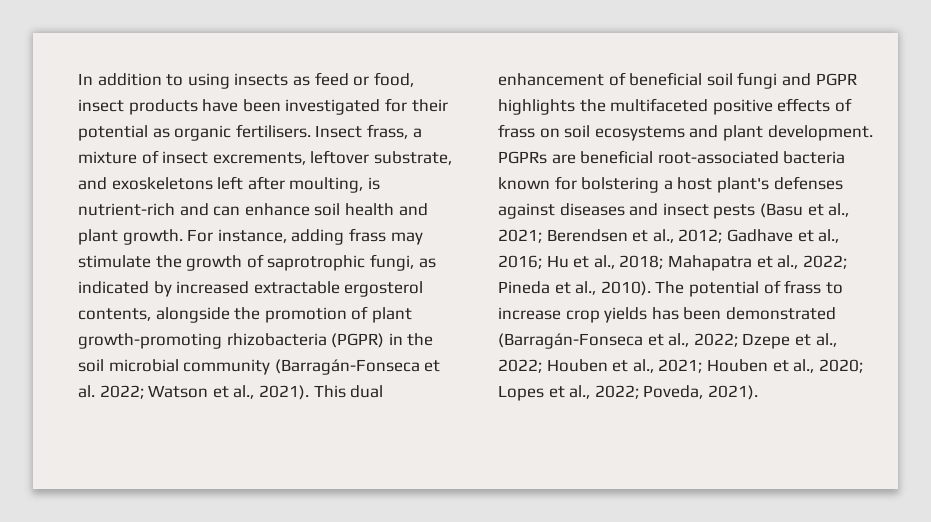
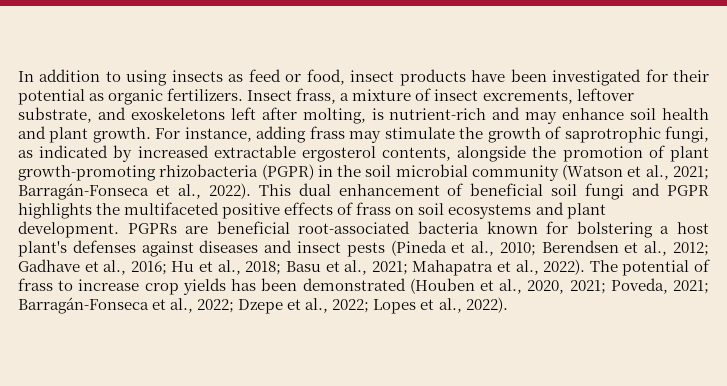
- In addition to using insects as feed or food, insect products have been investigated for their potential as organic fertilisers.
+ In addition to using insects as feed or food, insect products have been investigated for their potential as organic fertilizers.
- Insect frass, a mixture of insect excrements, leftover substrate, and exoskeletons left after moulting, is nutrient-rich and can enhance soil health and plant growth.
+ Insect frass, a mixture of insect excrements, leftover substrate, and exoskeletons left after molting, is nutrient-rich and may enhance soil health and plant growth.
- For instance, adding frass may stimulate the growth of saprotrophic fungi, as indicated by increased extractable ergosterol contents, alongside the promotion of plant growth-promoting rhizobacteria (PGPR) in the soil microbial community (Barragán-Fonseca et al. 2022; Watson et al., 2021).
+ For instance, adding frass may stimulate the growth of saprotrophic fungi, as indicated by increased extractable ergosterol contents, alongside the promotion of plant growth-promoting rhizobacteria (PGPR) in the soil microbial community (Watson et al., 2021; Barragán-Fonseca et al., 2022).
- PGPRs are beneficial root-associated bacteria known for bolstering a host plant's defenses against diseases and insect pests (Basu et al., 2021; Berendsen et al., 2012; Gadhave et al., 2016; Hu et al., 2018; Mahapatra et al., 2022; Pineda et al., 2010).
+ PGPRs are beneficial root-associated bacteria known for bolstering a host plant's defenses against diseases and insect pests (Pineda et al., 2010; Berendsen et al., 2012; Gadhave et al., 2016; Hu et al., 2018; Basu et al., 2021; Mahapatra et al., 2022).
- The potential of frass to increase crop yields has been demonstrated (Barragán-Fonseca et al., 2022; Dzepe et al., 2022; Houben et al., 2021; Houben et al., 2020; Lopes et al., 2022; Poveda, 2021).
+ The potential of frass to increase crop yields has been demonstrated (Houben et al., 2020, 2021; Poveda, 2021; Barragán-Fonseca et al., 2022; Dzepe et al., 2022; Lopes et al., 2022).

